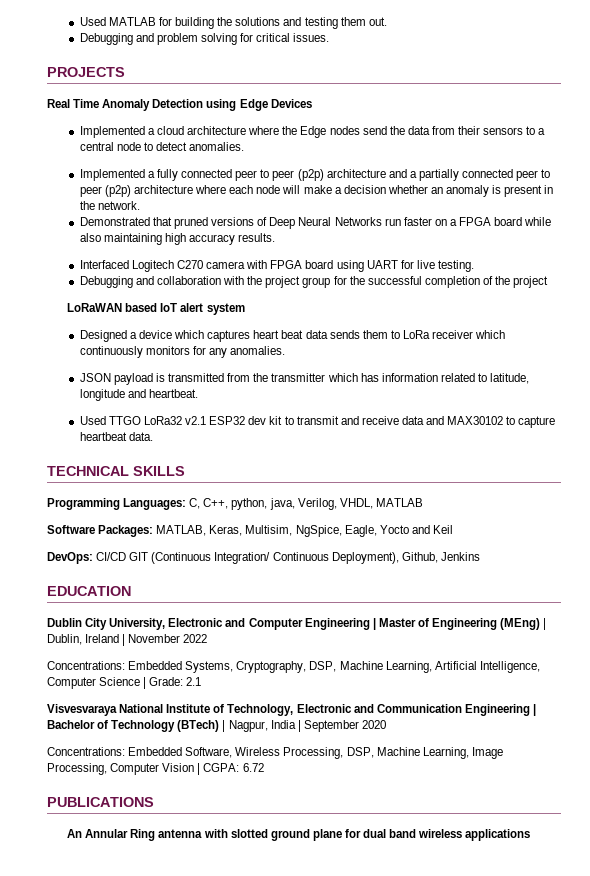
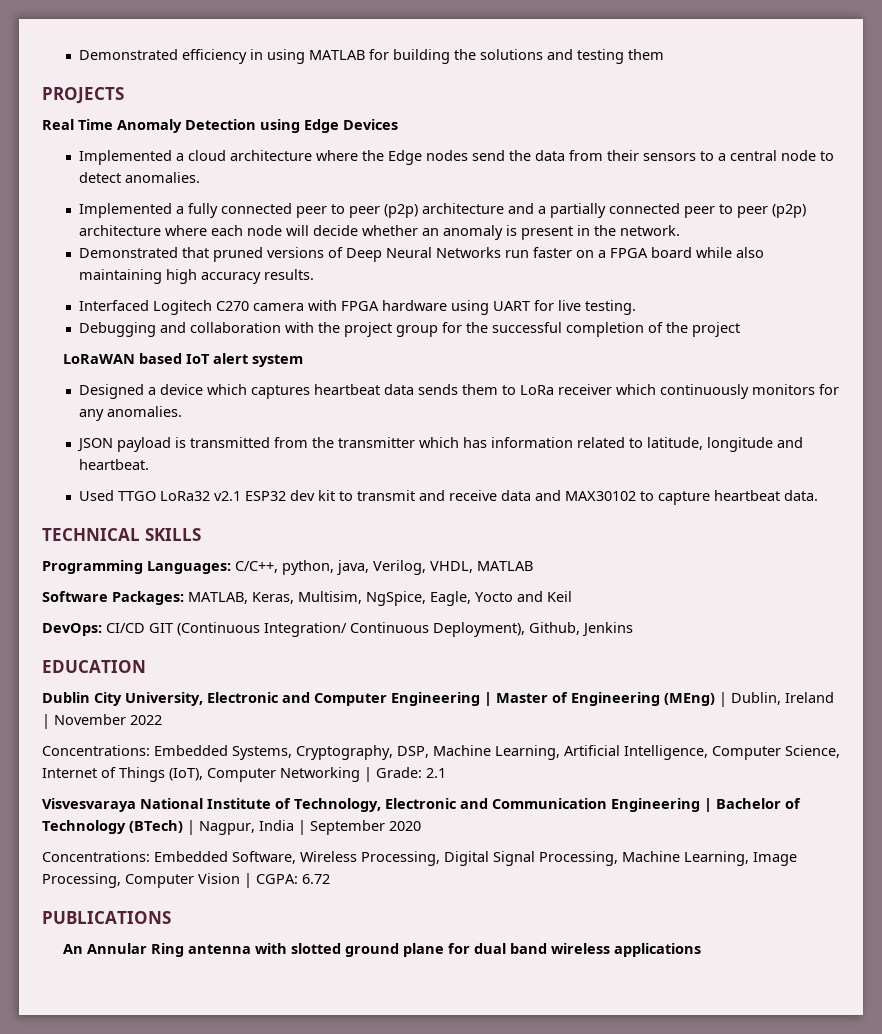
- Used MATLAB for building the solutions and testing them out.
- Debugging and problem solving for critical issues.
+ Demonstrated efficiency in using MATLAB for building the solutions and testing them
- Implemented a fully connected peer to peer (p2p) architecture and a partially connected peer to peer (p2p) architecture where each node will make a decision whether an anomaly is present in the network.
+ Implemented a fully connected peer to peer (p2p) architecture and a partially connected peer to peer (p2p) architecture where each node will decide whether an anomaly is present in the network.
- Interfaced Logitech C270 camera with FPGA board using UART for live testing.
+ Interfaced Logitech C270 camera with FPGA hardware using UART for live testing.
- Designed a device which captures heart beat data sends them to LoRa receiver which continuously monitors for any anomalies.
+ Designed a device which captures heartbeat data sends them to LoRa receiver which continuously monitors for any anomalies.
- Programming Languages: C, C++, python, java, Verilog, VHDL, MATLAB
+ Programming Languages: C/C++, python, java, Verilog, VHDL, MATLAB
- Concentrations: Embedded Systems, Cryptography, DSP, Machine Learning, Artificial Intelligence, Computer Science | Grade: 2.1
+ Concentrations: Embedded Systems, Cryptography, DSP, Machine Learning, Artificial Intelligence, Computer Science, Internet of Things (IoT), Computer Networking | Grade: 2.1
- Concentrations: Embedded Software, Wireless Processing, DSP, Machine Learning, Image Processing, Computer Vision | CGPA: 6.72
+ Concentrations: Embedded Software, Wireless Processing, Digital Signal Processing, Machine Learning, Image Processing, Computer Vision | CGPA: 6.72

